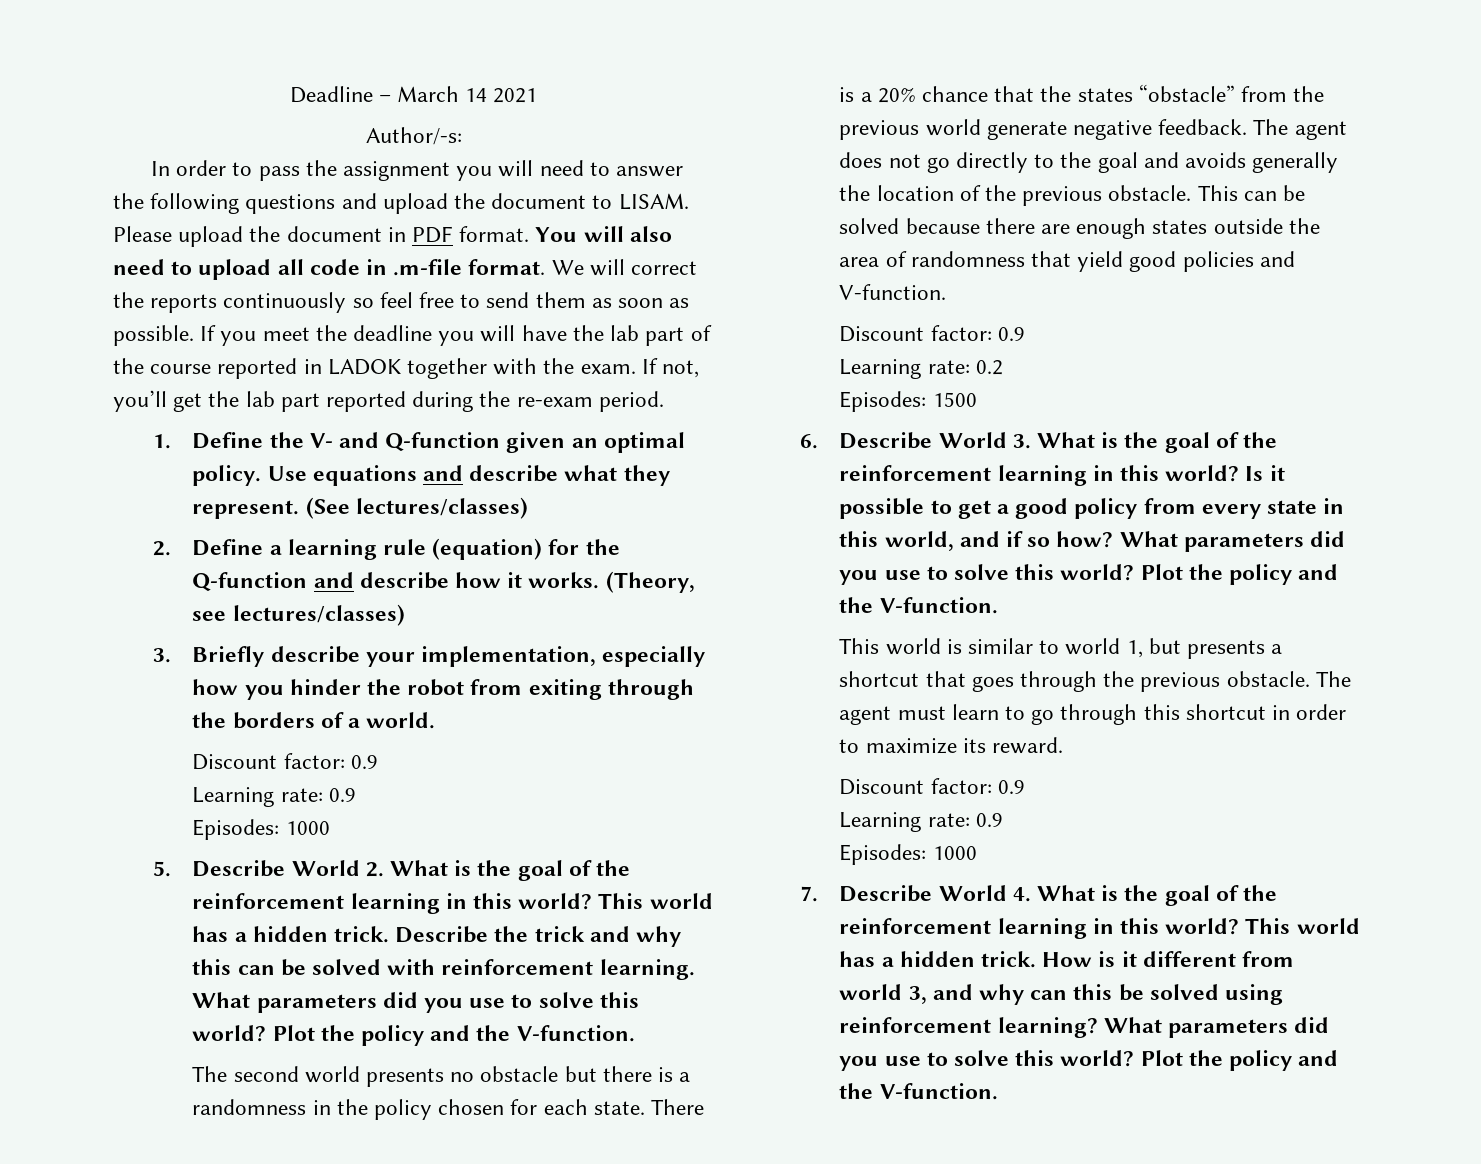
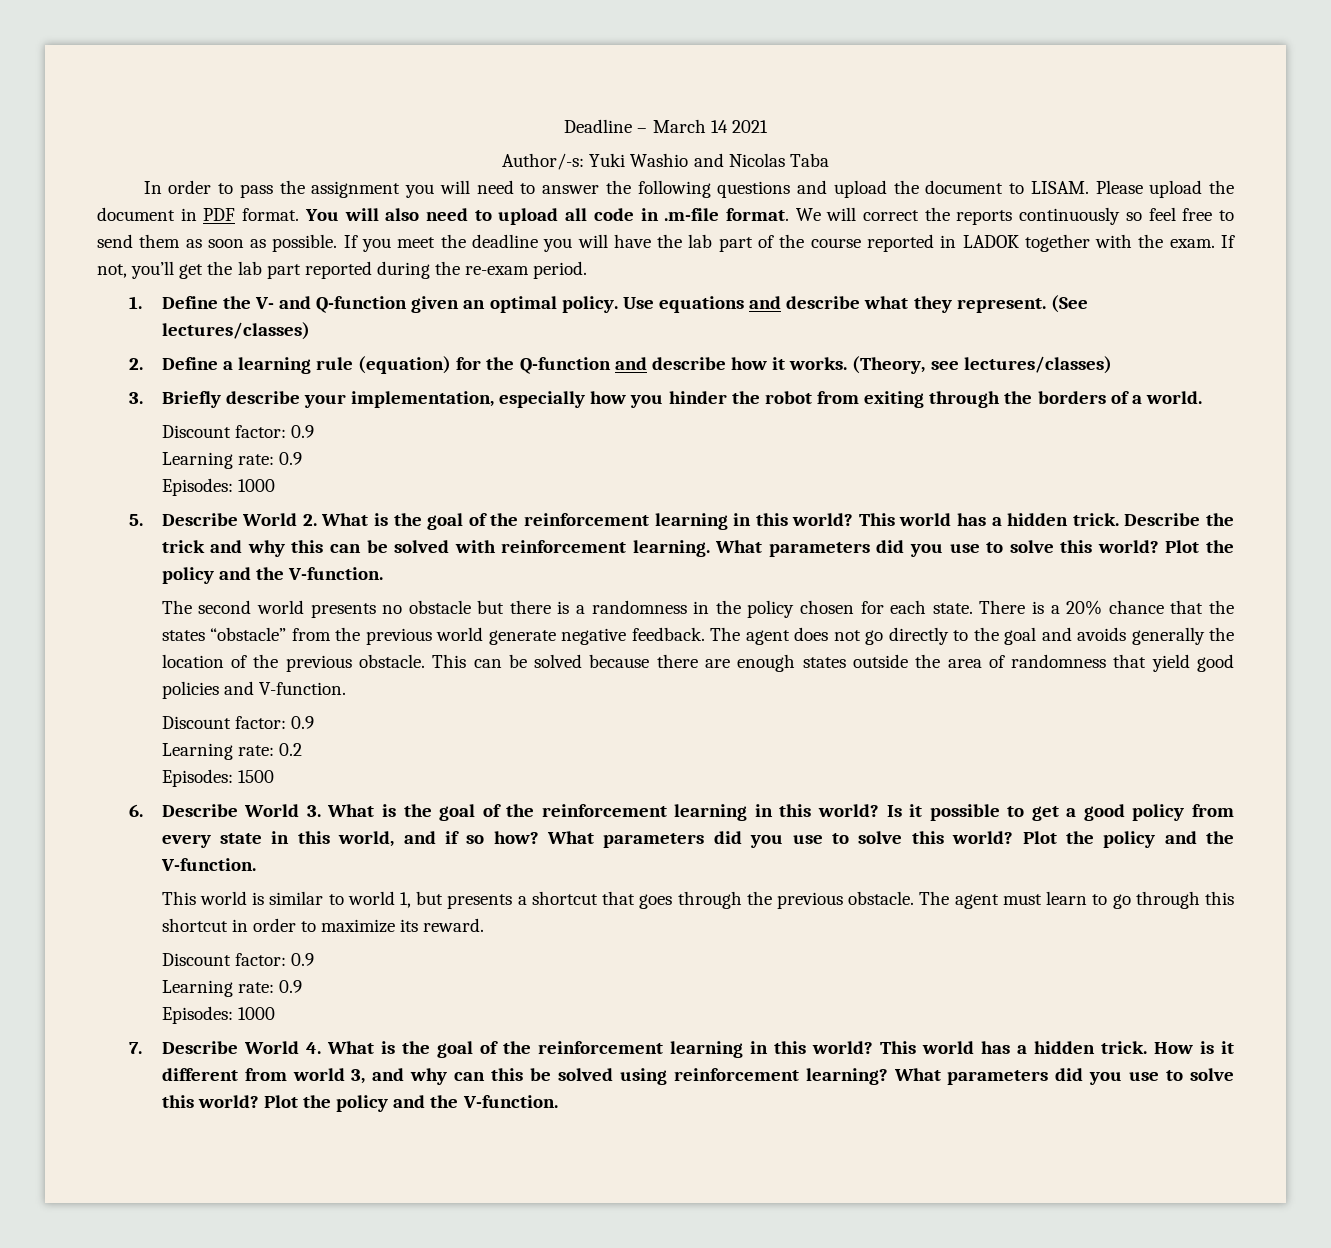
- Author/-s:
+ Author/-s: Yuki Washio and Nicolas Taba

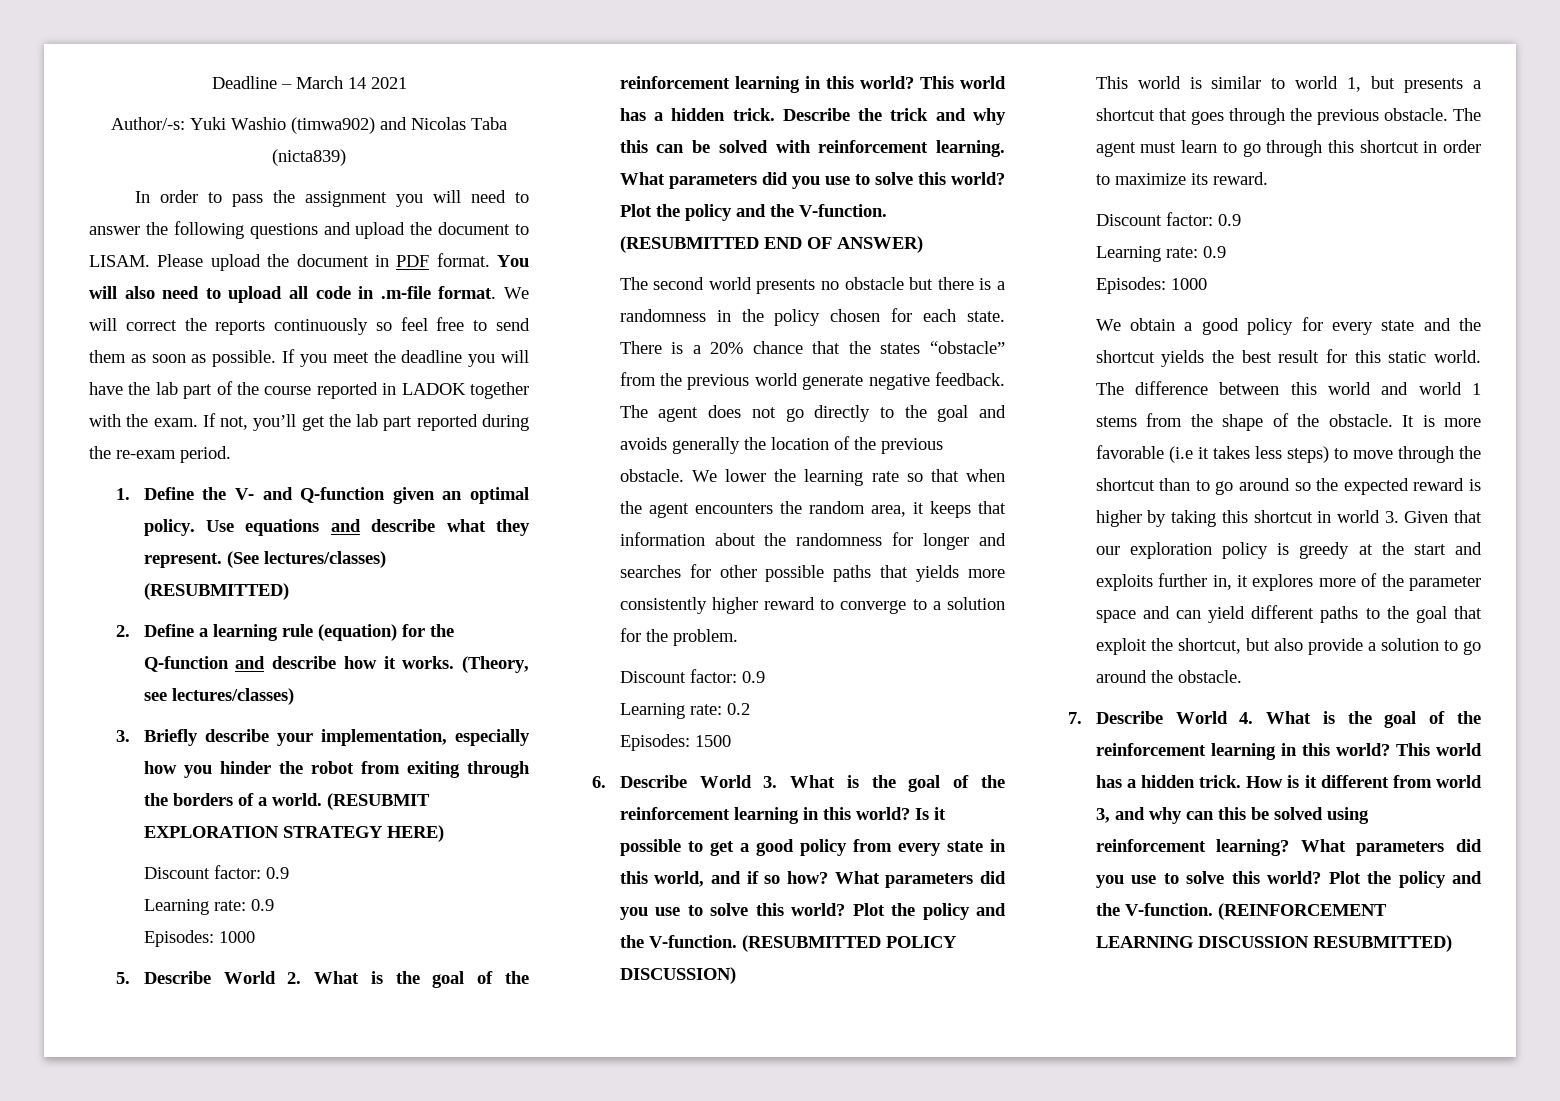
- Author/-s: Yuki Washio and Nicolas Taba
+ Author/-s: Yuki Washio (timwa902) and Nicolas Taba (nicta839)
- (See lectures/classes)
+ (See lectures/classes) (RESUBMITTED)
+ (RESUBMIT EXPLORATION STRATEGY HERE)
+ (RESUBMITTED END OF ANSWER)
- This can be solved because there are enough states outside the area of randomness that yield good policies and V-function.
+ We lower the learning rate so that when the agent encounters the random area, it keeps that information about the randomness for longer and searches for other possible paths that yields more consistently higher reward to converge to a solution for the problem.
+ (RESUBMITTED POLICY DISCUSSION)
+ We obtain a good policy for every state and the shortcut yields the best result for this static world. The difference between this world and world 1 stems from the shape of the obstacle. It is more favorable (i.e it takes less steps) to move through the shortcut than to go around so the expected reward is higher by taking this shortcut in world 3. Given that our exploration policy is greedy at the start and exploits further in, it explores more of the parameter space and can yield different paths to the goal that exploit the shortcut, but also provide a solution to go around the obstacle.
+ (REINFORCEMENT LEARNING DISCUSSION RESUBMITTED)

